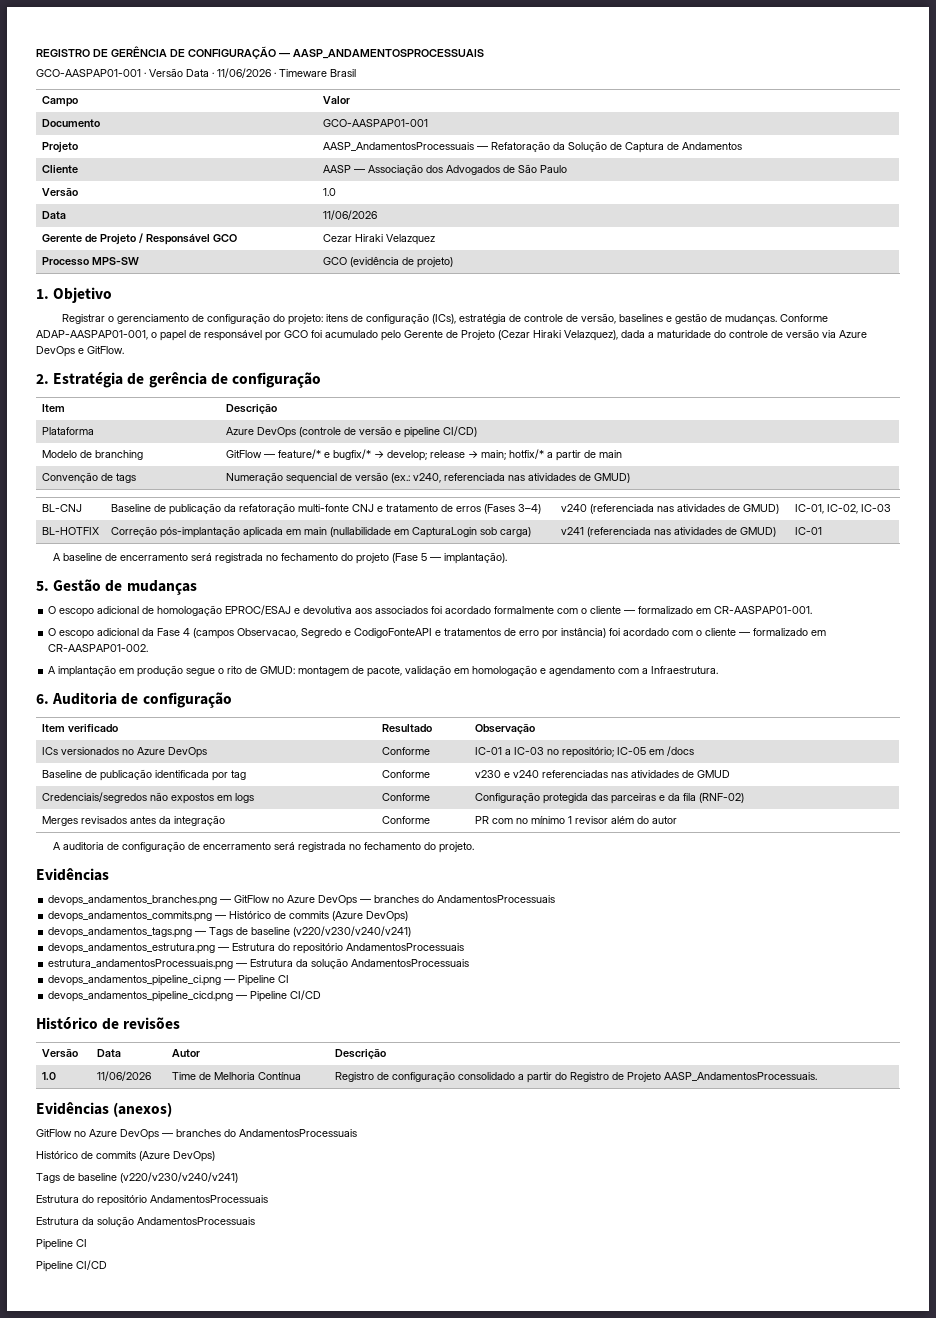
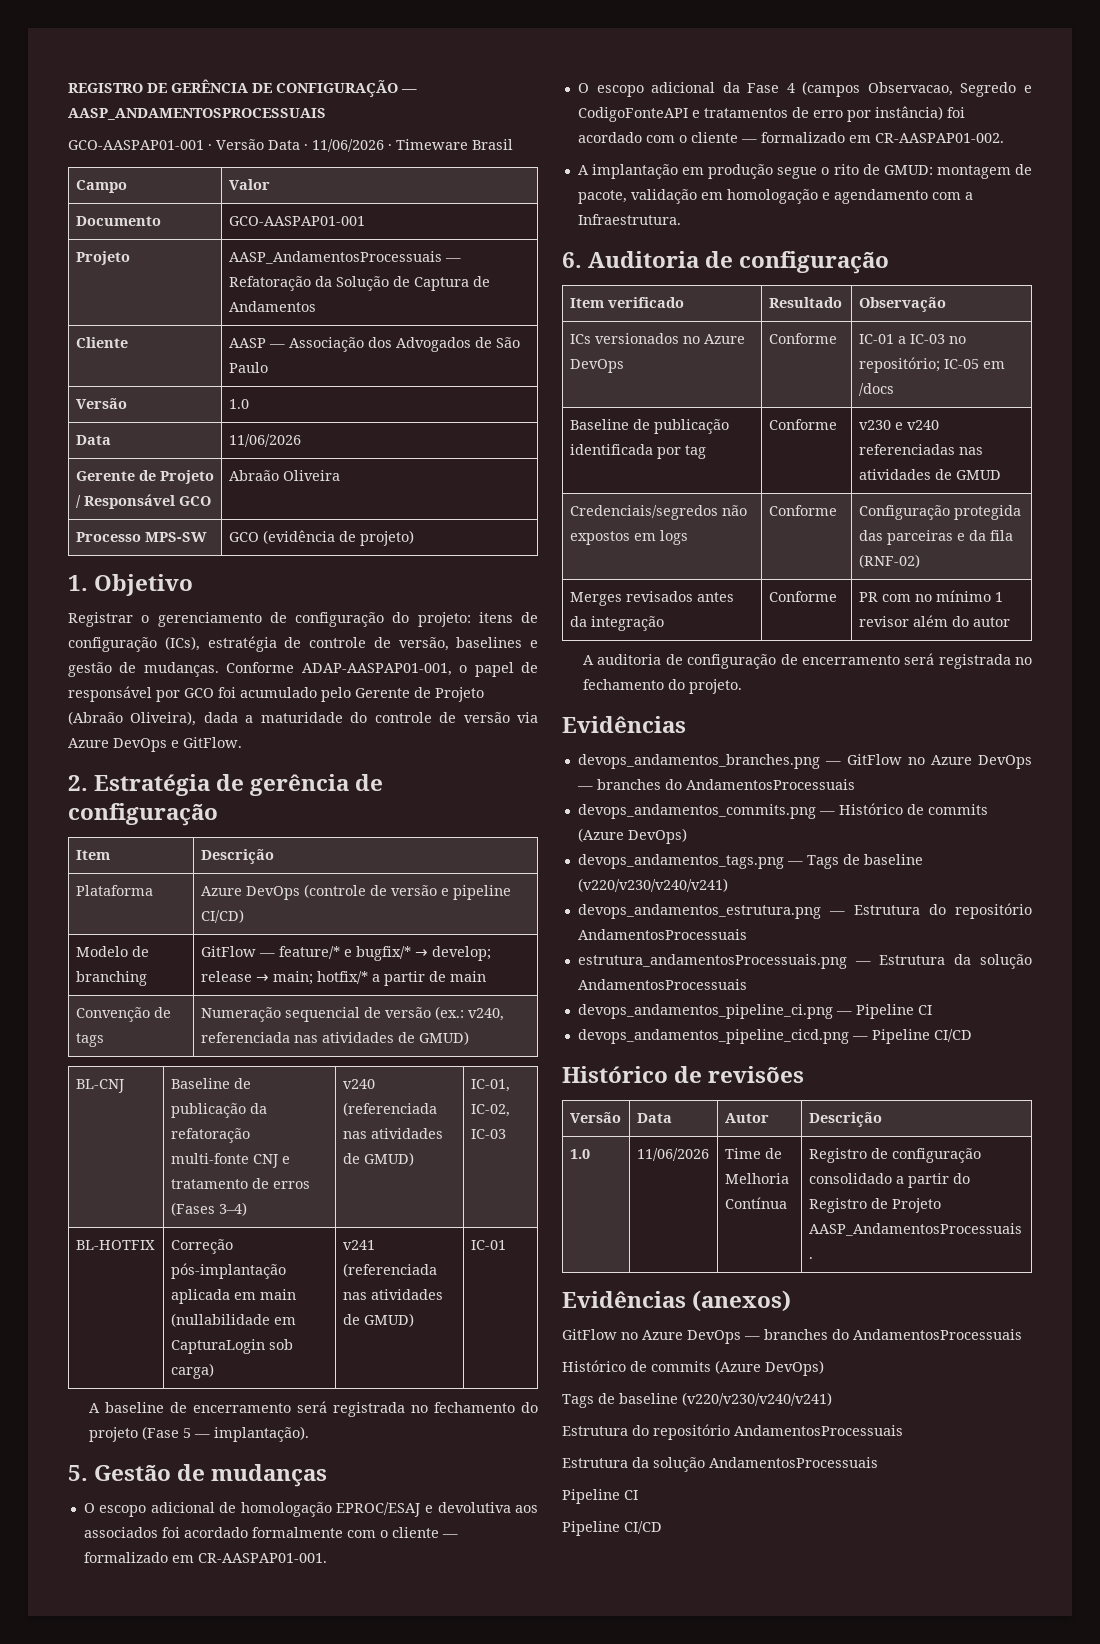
- Gerente de Projeto / Responsável GCO | Cezar Hiraki Velazquez
+ Gerente de Projeto / Responsável GCO | Abraão Oliveira
- Conforme ADAP-AASPAP01-001, o papel de responsável por GCO foi acumulado pelo Gerente de Projeto (Cezar Hiraki Velazquez), dada a maturidade do controle de versão via Azure DevOps e GitFlow.
+ Conforme ADAP-AASPAP01-001, o papel de responsável por GCO foi acumulado pelo Gerente de Projeto (Abraão Oliveira), dada a maturidade do controle de versão via Azure DevOps e GitFlow.

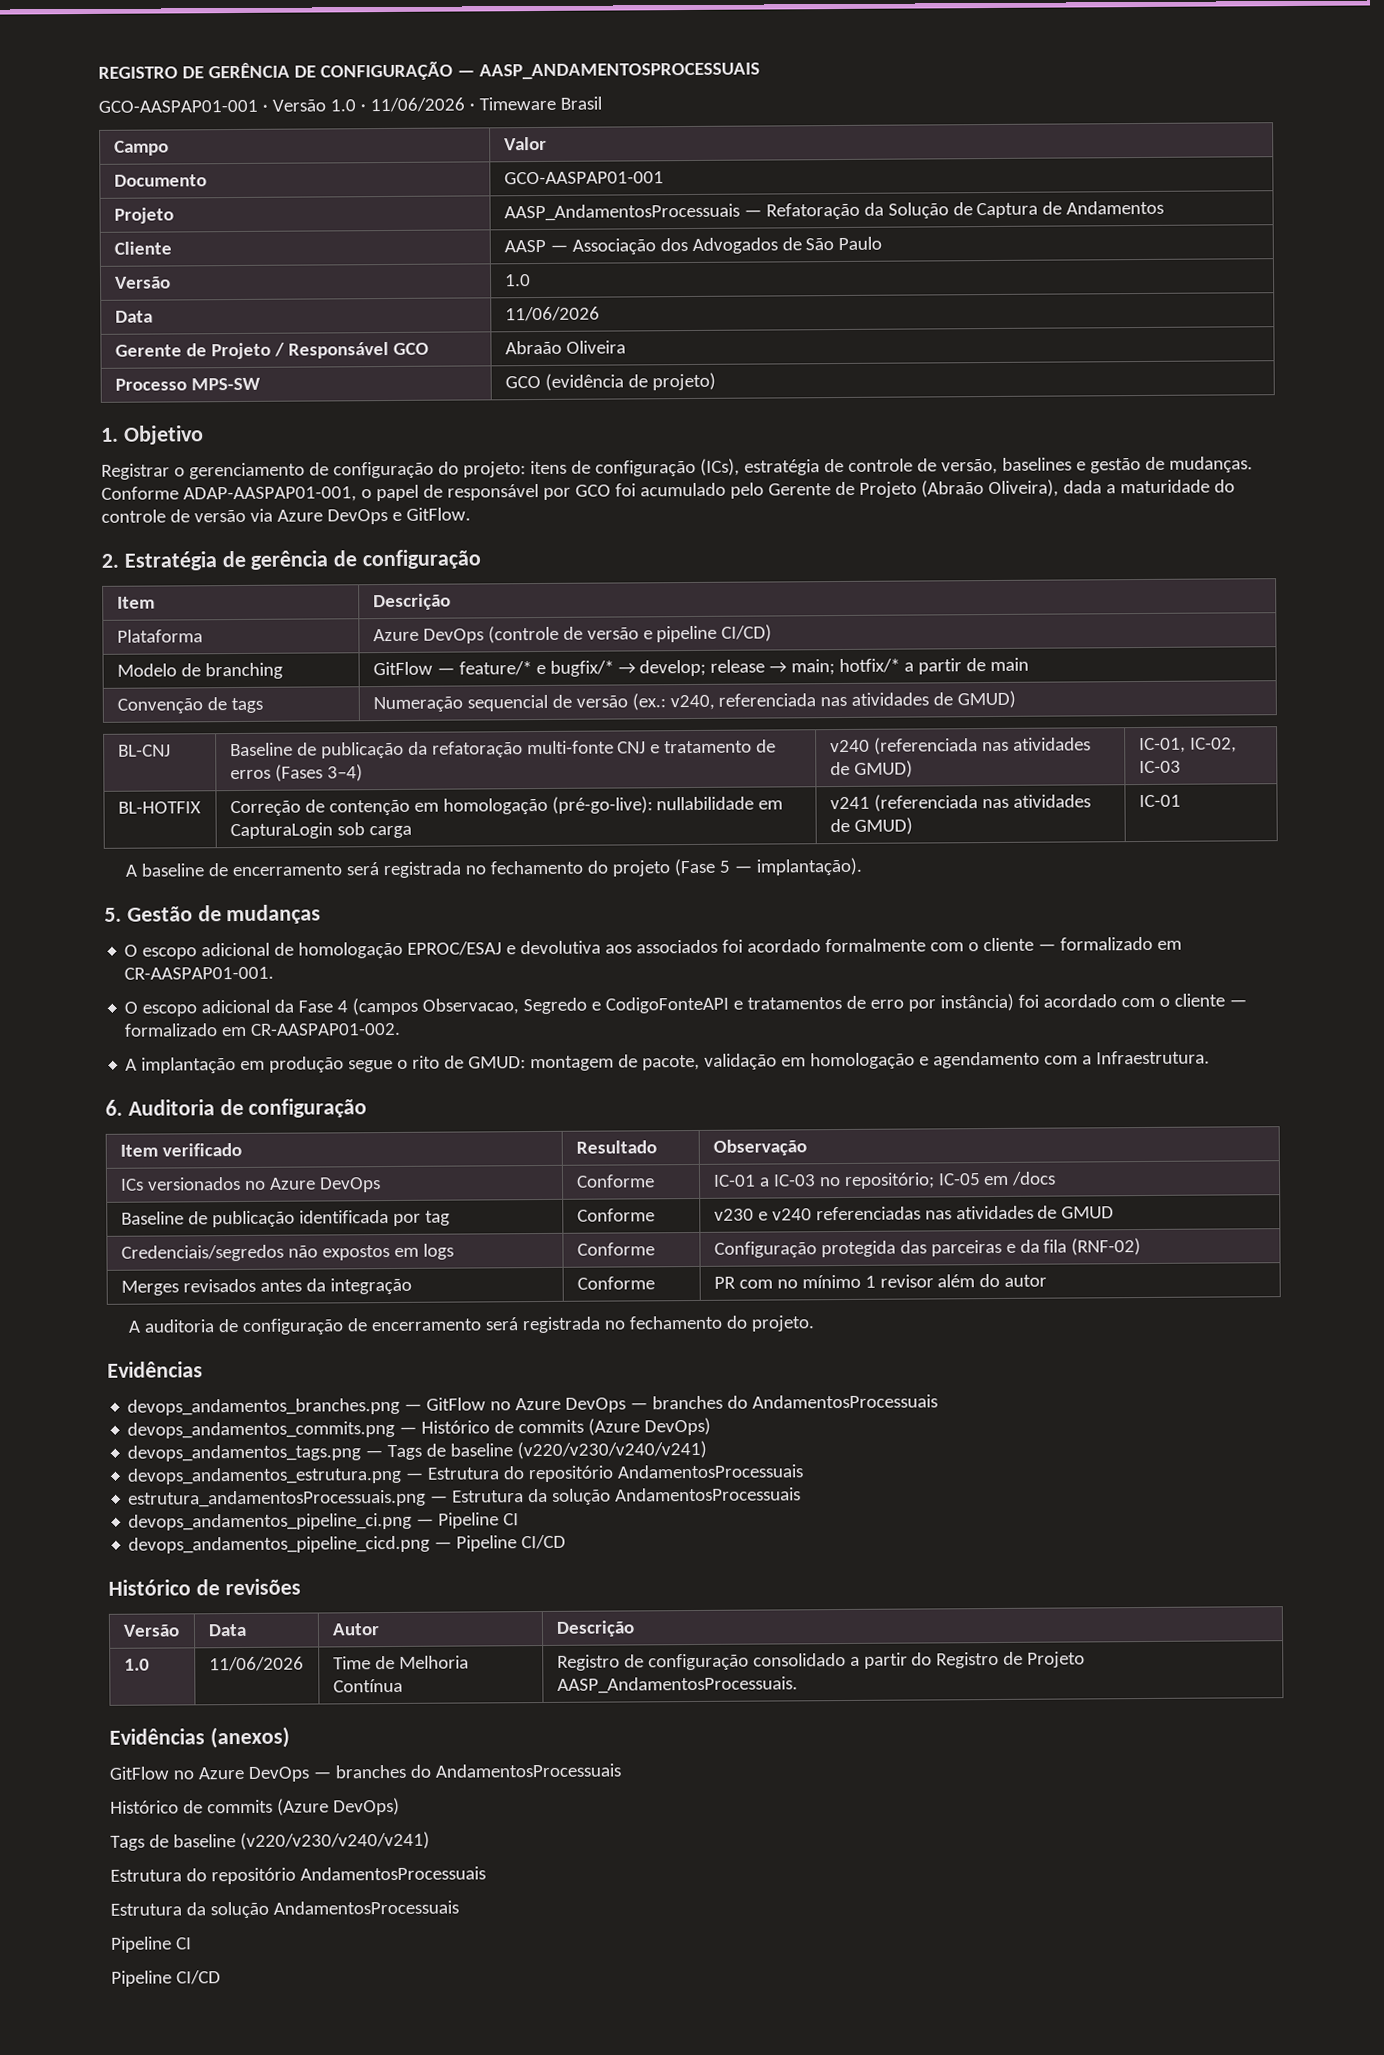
- GCO-AASPAP01-001 · Versão Data · 11/06/2026 · Timeware Brasil
+ GCO-AASPAP01-001 · Versão 1.0 · 11/06/2026 · Timeware Brasil
- BL-HOTFIX | Correção pós-implantação aplicada em main (nullabilidade em CapturaLogin sob carga) | v241 (referenciada nas atividades de GMUD) | IC-01
+ BL-HOTFIX | Correção de contenção em homologação (pré-go-live): nullabilidade em CapturaLogin sob carga | v241 (referenciada nas atividades de GMUD) | IC-01

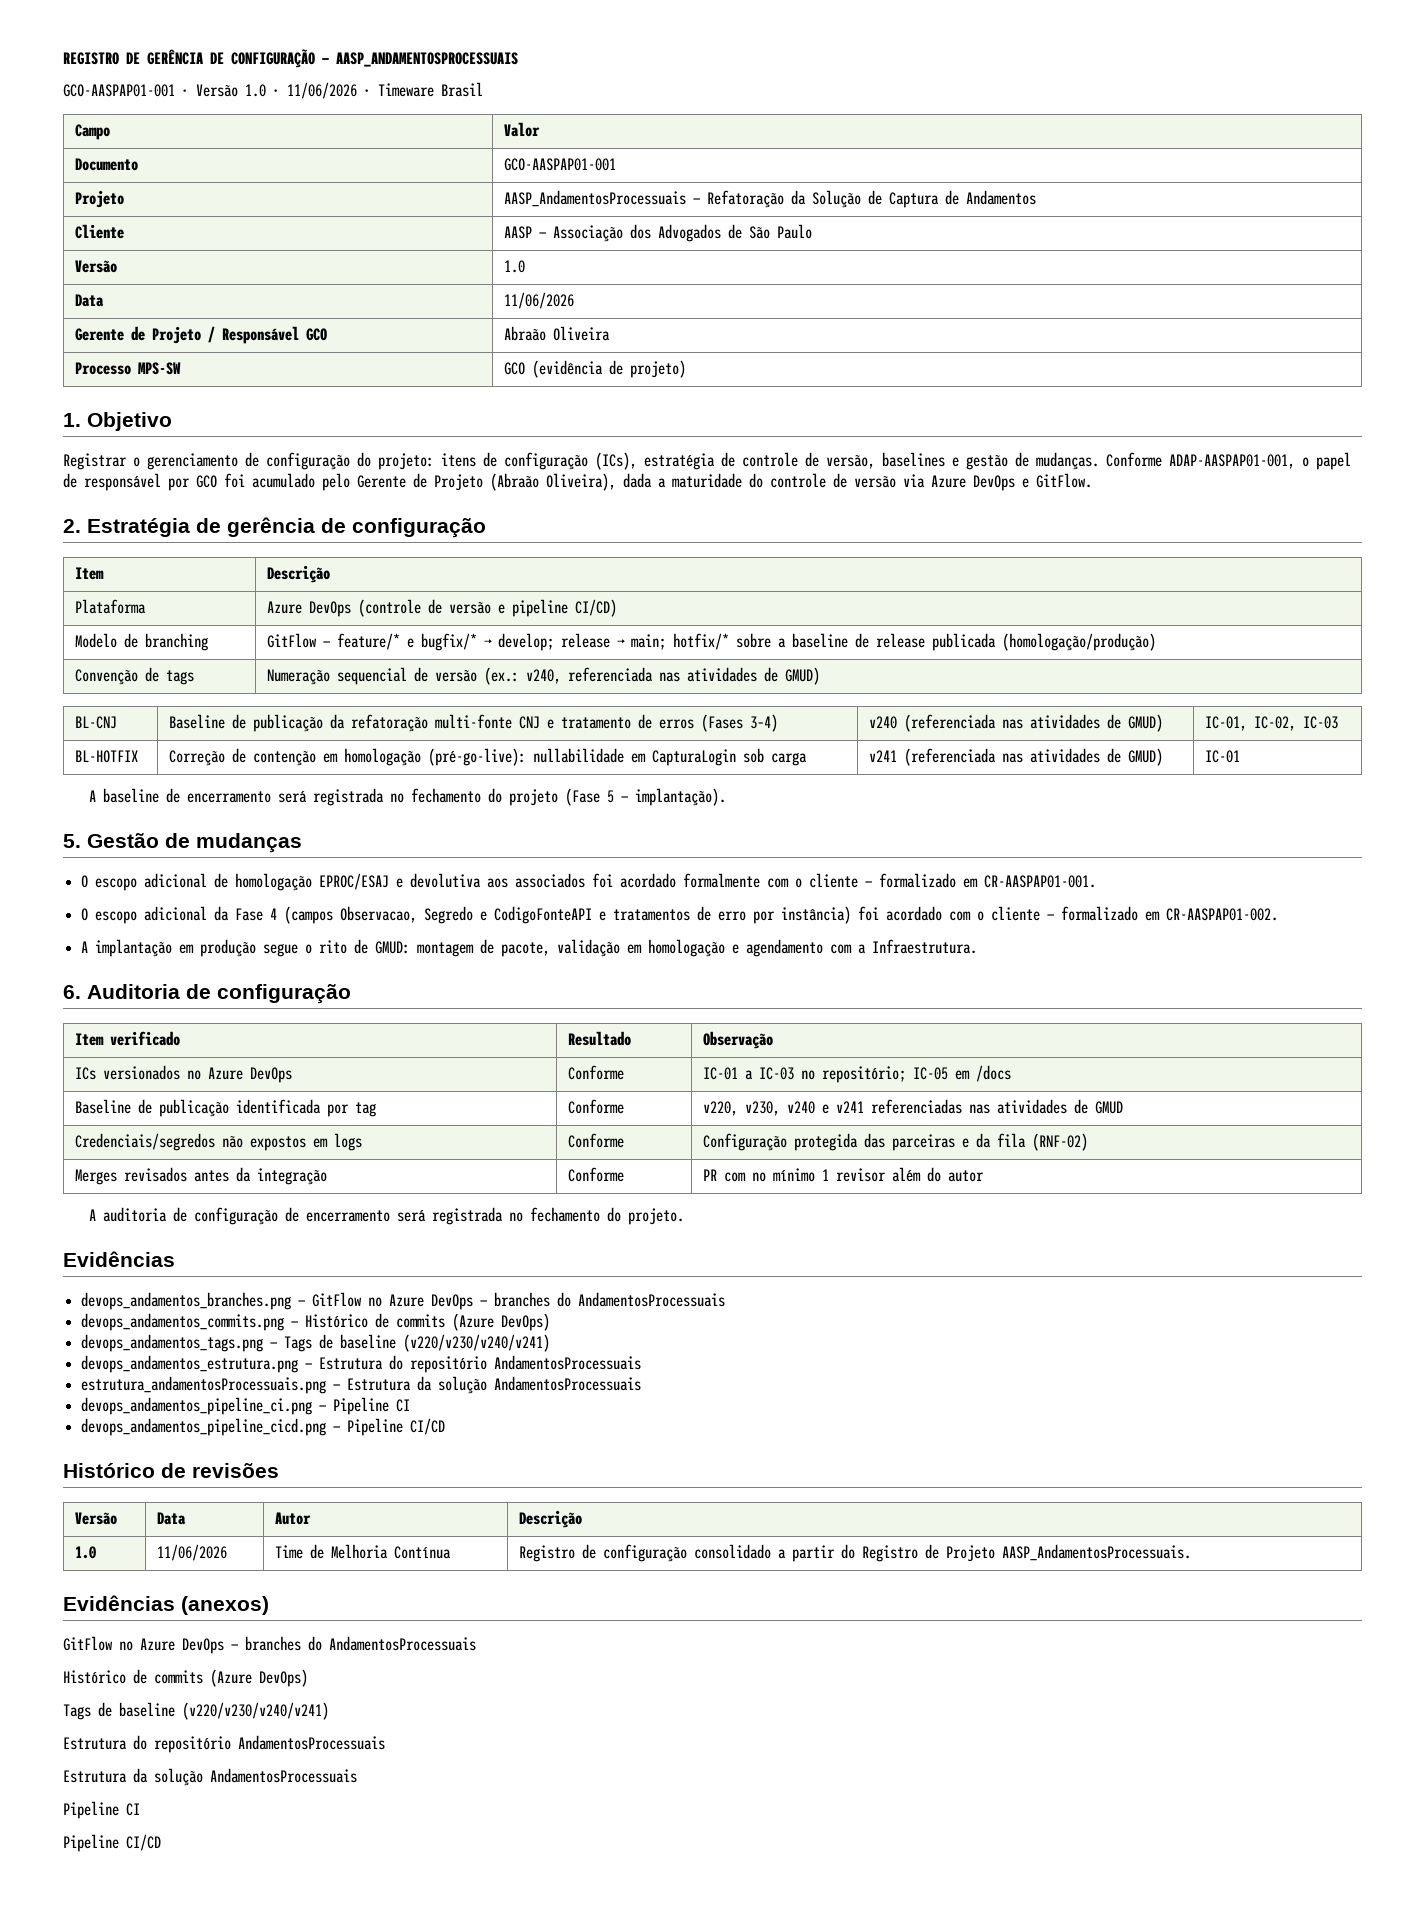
- Modelo de branching | GitFlow — feature/* e bugfix/* → develop; release → main; hotfix/* a partir de main
+ Modelo de branching | GitFlow — feature/* e bugfix/* → develop; release → main; hotfix/* sobre a baseline de release publicada (homologação/produção)
- Baseline de publicação identificada por tag | Conforme | v230 e v240 referenciadas nas atividades de GMUD
+ Baseline de publicação identificada por tag | Conforme | v220, v230, v240 e v241 referenciadas nas atividades de GMUD

